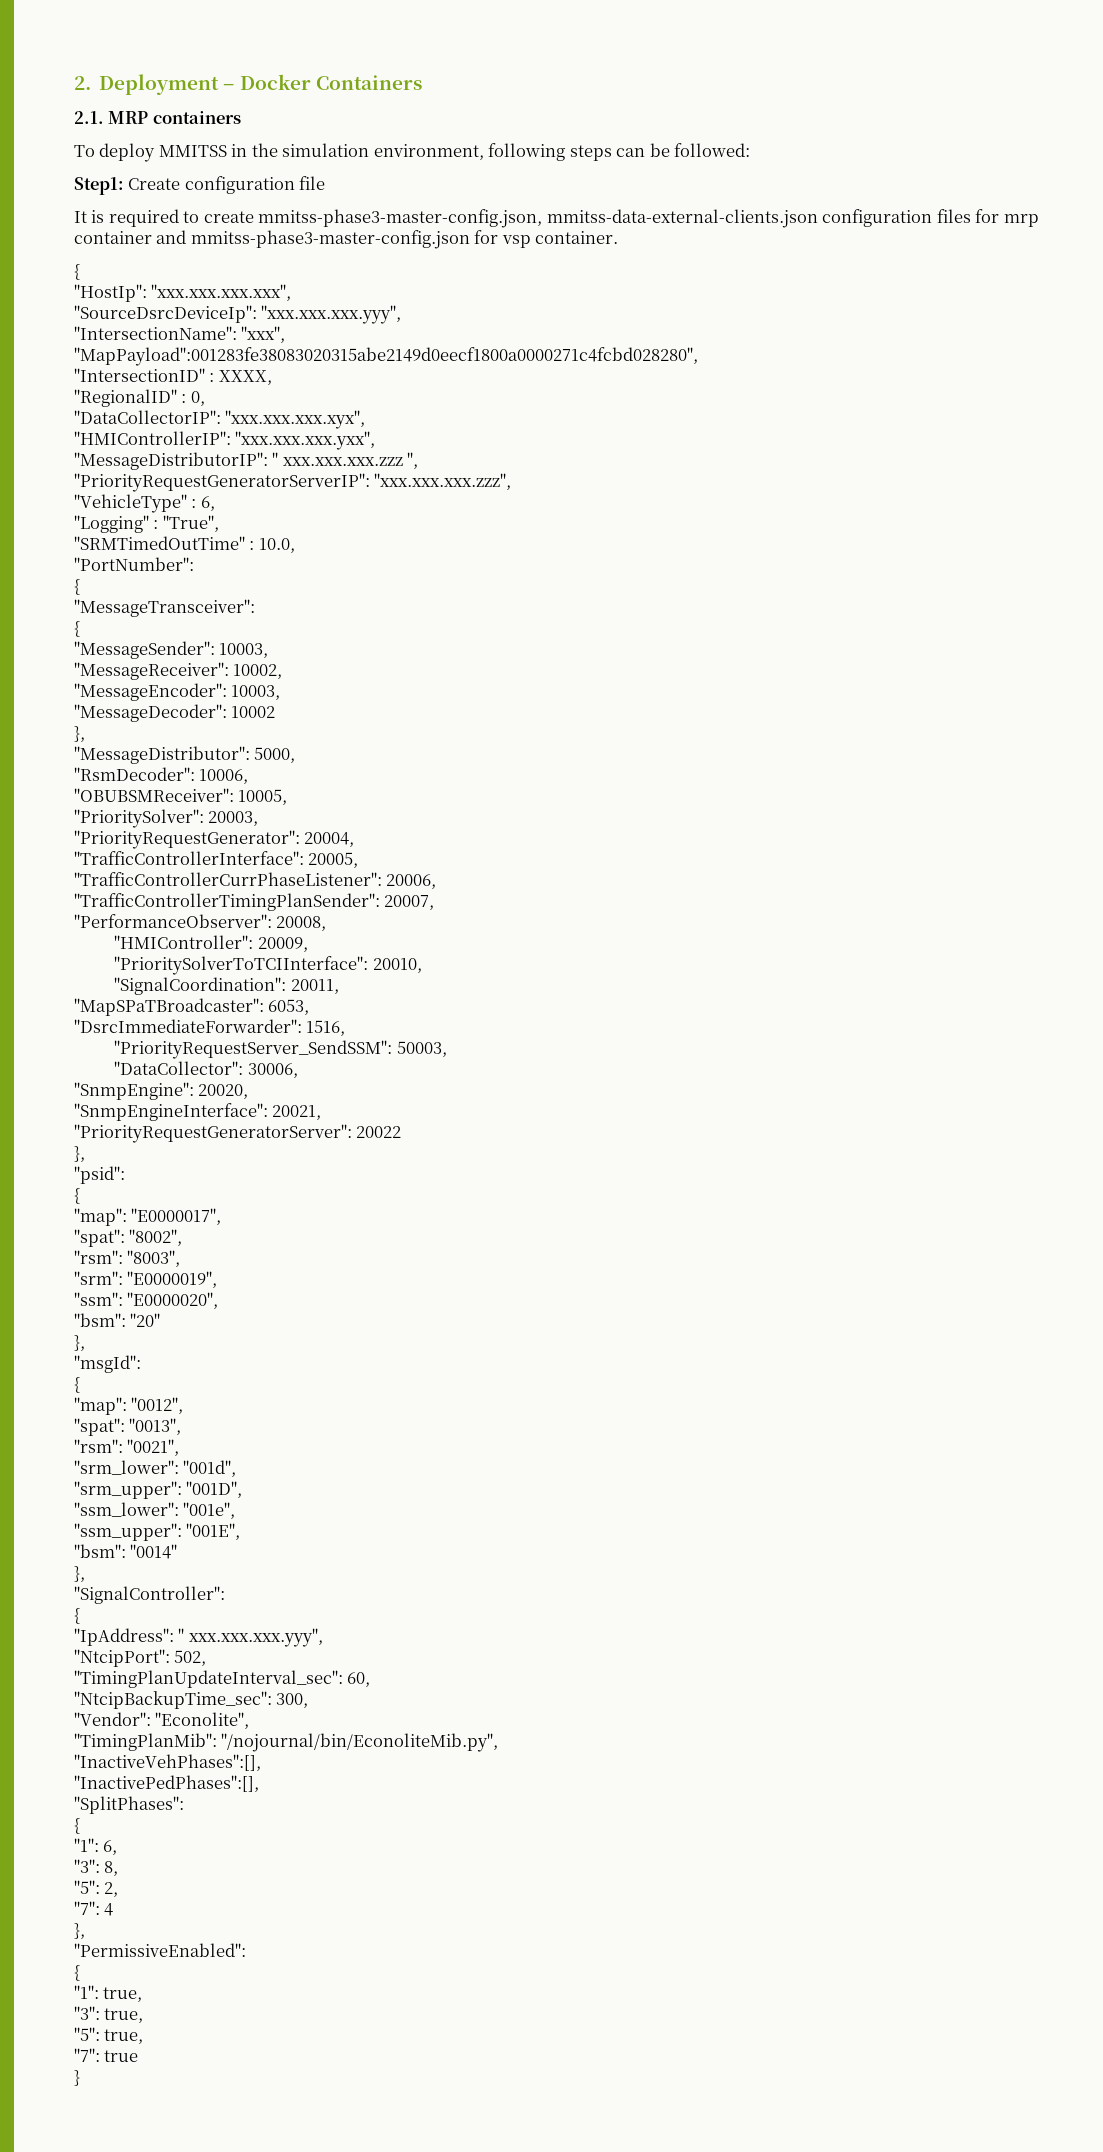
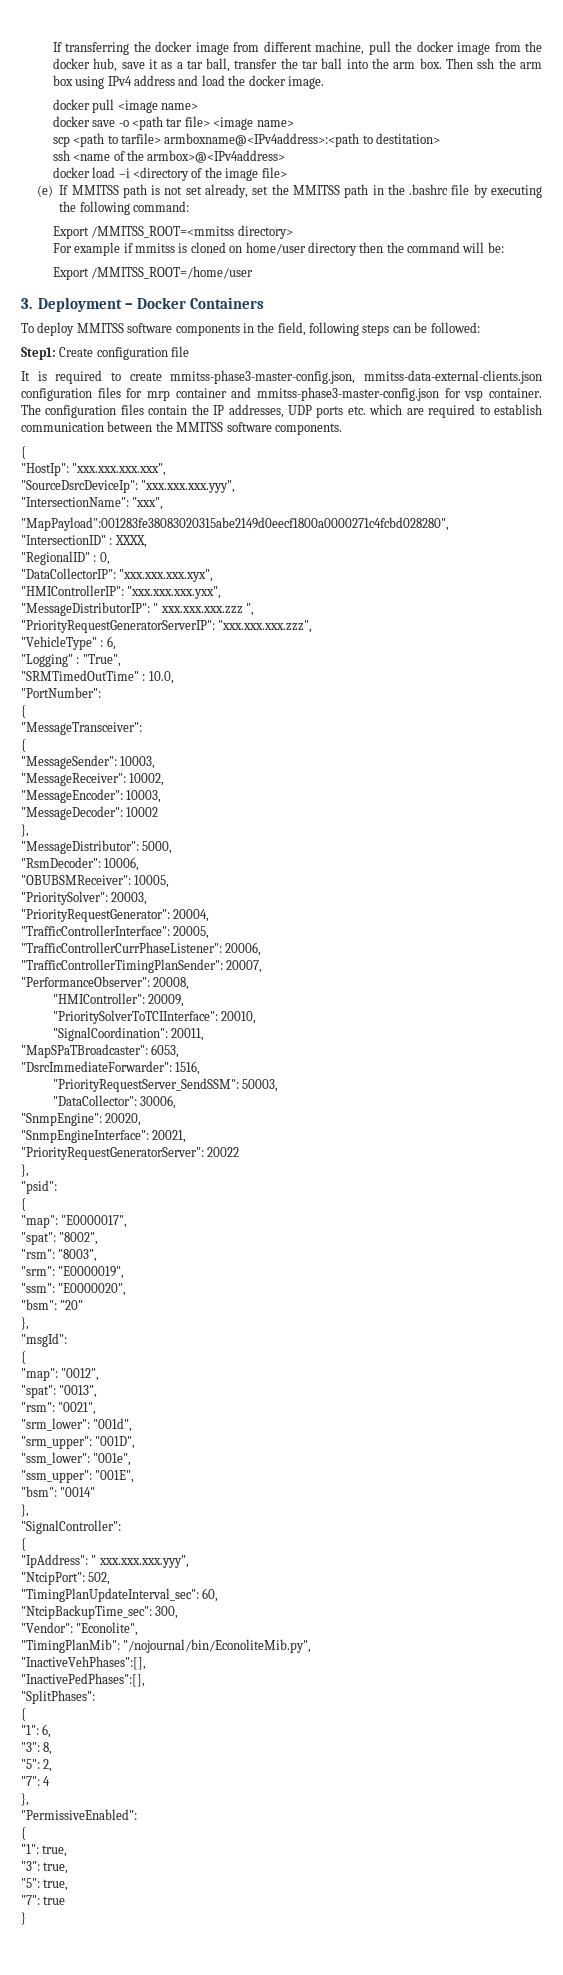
- 2. Deployment – Docker Containers
+ If transferring the docker image from different machine, pull the docker image from the docker hub, save it as a tar ball, transfer the tar ball into the arm box. Then ssh the arm box using IPv4 address and load the docker image.
+ docker pull <image name>
+ docker save -o <path tar file> <image name>
+ scp <path to tarfile> armboxname@<IPv4address>:<path to destitation>
+ ssh <name of the armbox>@<IPv4address>
+ docker load –i <directory of the image file>
+ (e) If MMITSS path is not set already, set the MMITSS path in the .bashrc file by executing the following command:
+ Export /MMITSS_ROOT=<mmitss directory>
+ For example if mmitss is cloned on home/user directory then the command will be:
+ Export /MMITSS_ROOT=/home/user
+ 3. Deployment – Docker Containers
- 2.1. MRP containers
- To deploy MMITSS in the simulation environment, following steps can be followed:
+ To deploy MMITSS software components in the field, following steps can be followed:
+ The configuration files contain the IP addresses, UDP ports etc. which are required to establish communication between the MMITSS software components.

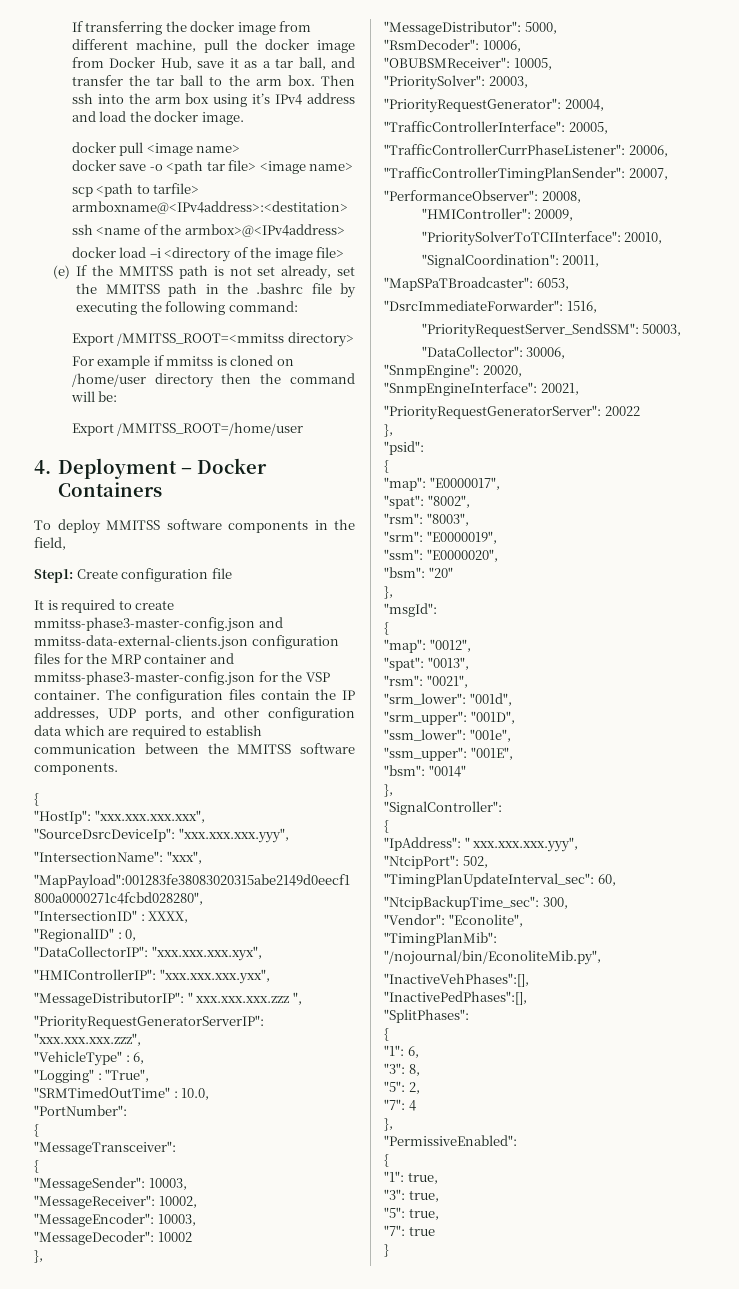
- If transferring the docker image from different machine, pull the docker image from the docker hub, save it as a tar ball, transfer the tar ball into the arm box.
+ If transferring the docker image from different machine, pull the docker image from Docker Hub, save it as a tar ball, and transfer the tar ball to the arm box.
- Then ssh the arm box using IPv4 address and load the docker image.
+ Then ssh into the arm box using it’s IPv4 address and load the docker image.
- scp <path to tarfile> armboxname@<IPv4address>:<path to destitation>
+ scp <path to tarfile> armboxname@<IPv4address>:<destitation>
- (e) If MMITSS path is not set already, set the MMITSS path in the .bashrc file by executing the following command:
+ (e) If the MMITSS path is not set already, set the MMITSS path in the .bashrc file by executing the following command:
- For example if mmitss is cloned on home/user directory then the command will be:
+ For example if mmitss is cloned on /home/user directory then the command will be:
- 3. Deployment – Docker Containers
+ 4. Deployment – Docker Containers
- To deploy MMITSS software components in the field, following steps can be followed:
+ To deploy MMITSS software components in the field,
- It is required to create mmitss-phase3-master-config.json, mmitss-data-external-clients.json configuration files for mrp container and mmitss-phase3-master-config.json for vsp container.
+ It is required to create mmitss-phase3-master-config.json and mmitss-data-external-clients.json configuration files for the MRP container and mmitss-phase3-master-config.json for the VSP container.
- The configuration files contain the IP addresses, UDP ports etc. which are required to establish communication between the MMITSS software components.
+ The configuration files contain the IP addresses, UDP ports, and other configuration data which are required to establish communication between the MMITSS software components.

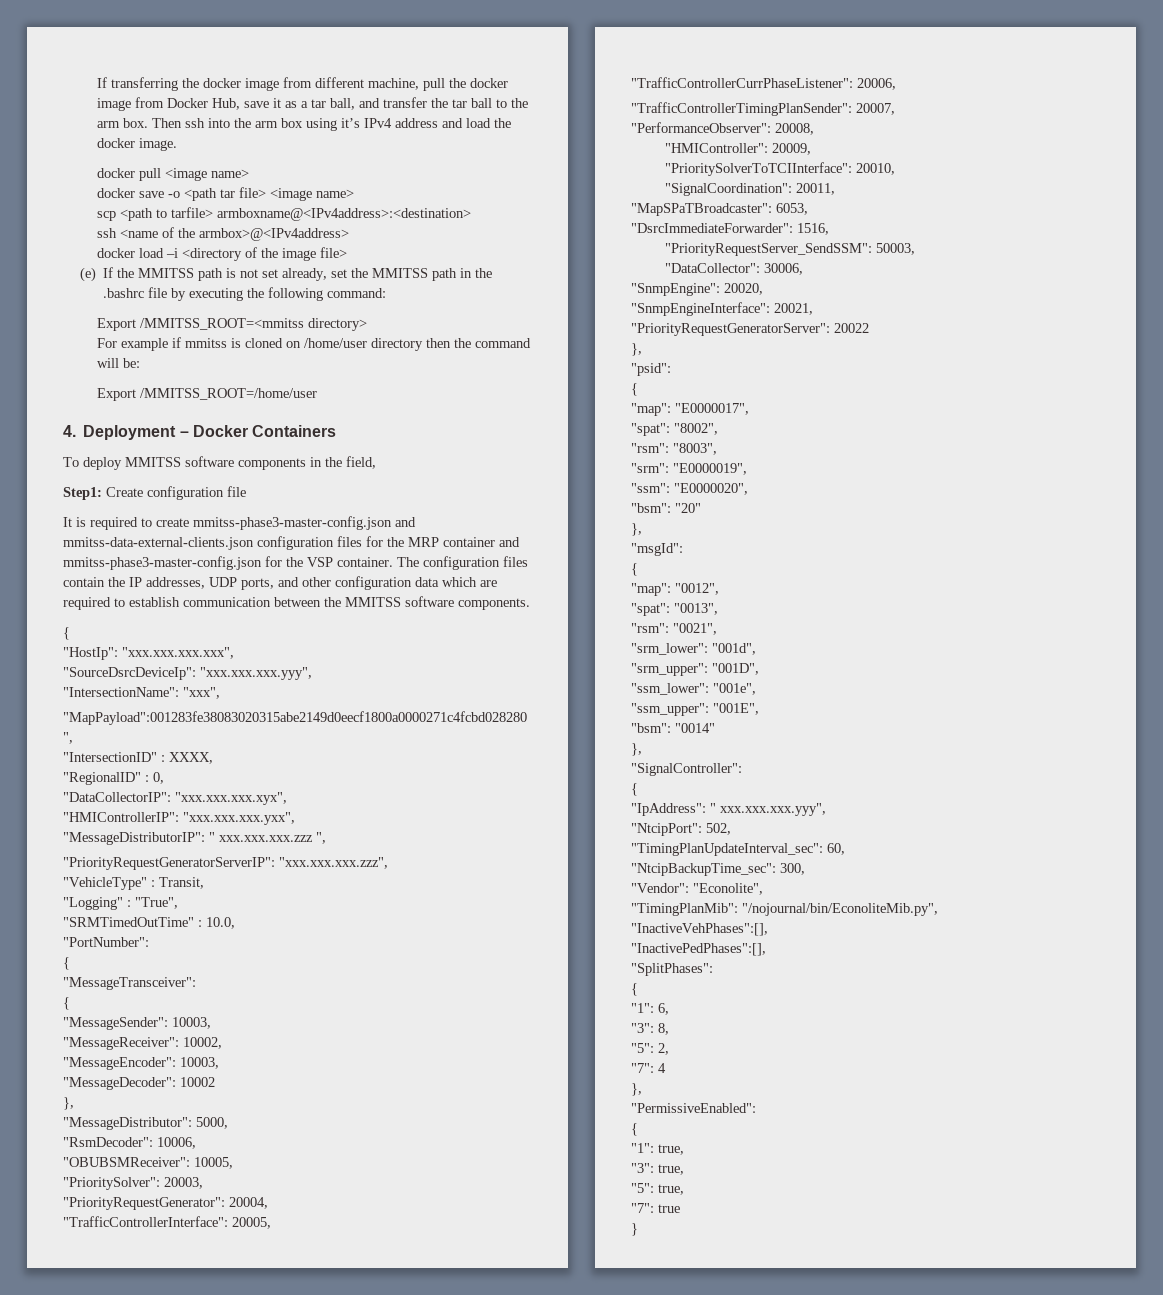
- scp <path to tarfile> armboxname@<IPv4address>:<destitation>
+ scp <path to tarfile> armboxname@<IPv4address>:<destination>
- "VehicleType" : 6,
+ "VehicleType" : Transit,

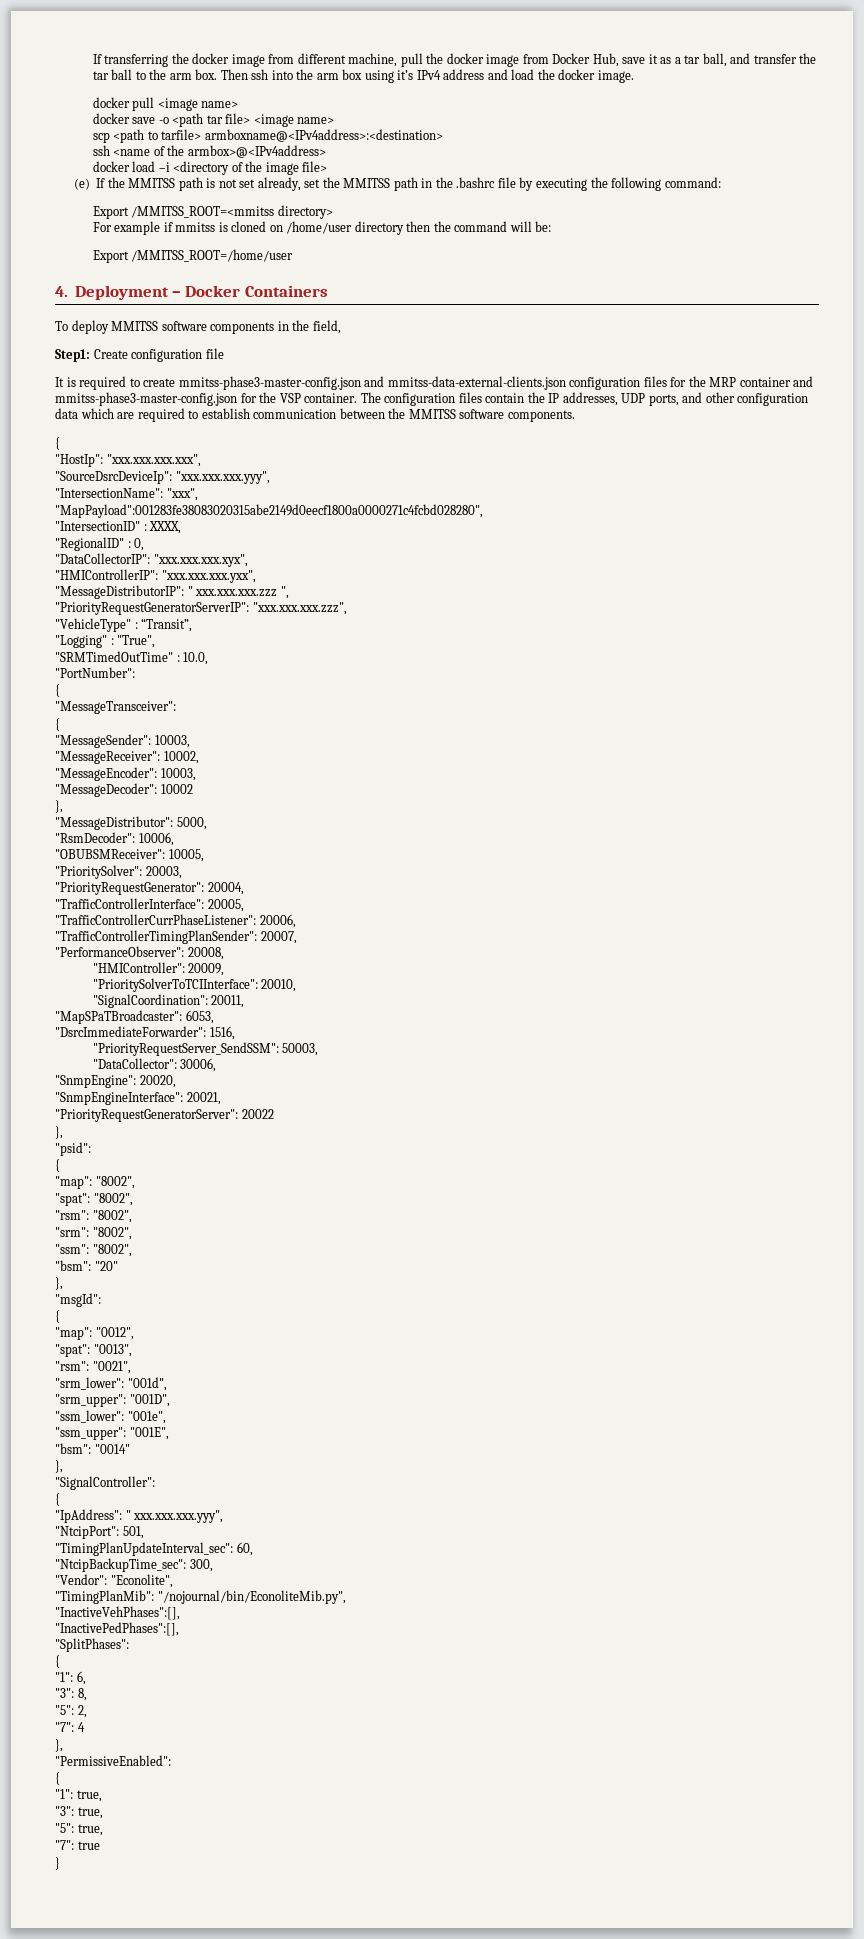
- "VehicleType" : Transit,
+ "VehicleType" : “Transit”,
- "map": "E0000017",
+ "map": "8002",
- "rsm": "8003",
+ "rsm": "8002",
- "srm": "E0000019",
+ "srm": "8002",
- "ssm": "E0000020",
+ "ssm": "8002",
- "NtcipPort": 502,
+ "NtcipPort": 501,

